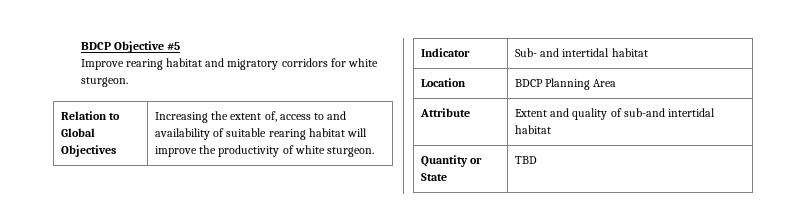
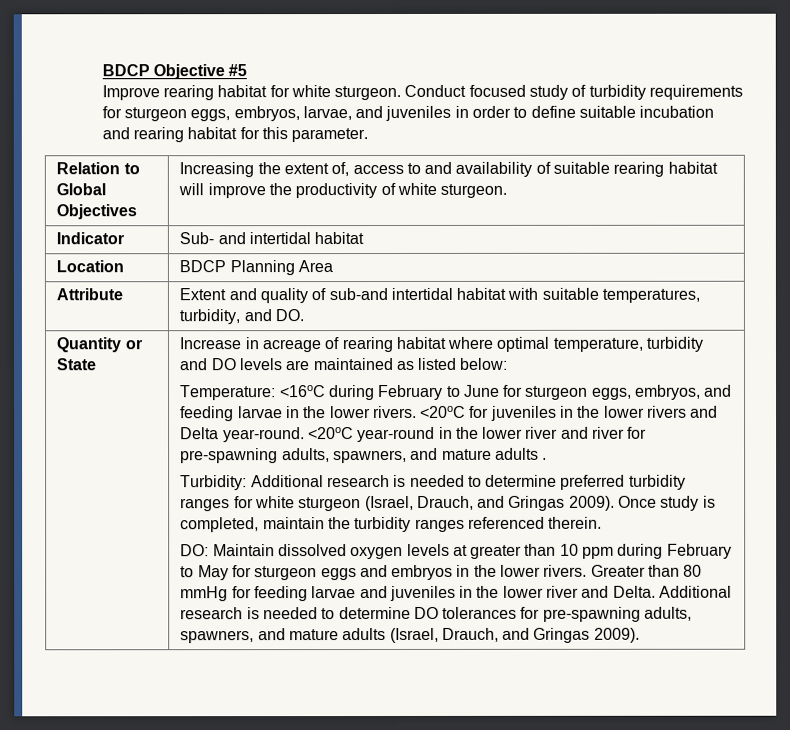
- Improve rearing habitat and migratory corridors for white sturgeon.
+ Improve rearing habitat for white sturgeon. Conduct focused study of turbidity requirements for sturgeon eggs, embryos, larvae, and juveniles in order to define suitable incubation and rearing habitat for this parameter.
- Attribute | Extent and quality of sub-and intertidal habitat
- Quantity or State | TBD
+ Attribute | Extent and quality of sub-and intertidal habitat with suitable temperatures, turbidity, and DO.
+ Quantity or State | Increase in acreage of rearing habitat where optimal temperature, turbidity and DO levels are maintained as listed below:
+ Temperature: <16oC during February to June for sturgeon eggs, embryos, and feeding larvae in the lower rivers. <20oC for juveniles in the lower rivers and Delta year-round. <20oC year-round in the lower river and river for pre-spawning adults, spawners, and mature adults .
+ Turbidity: Additional research is needed to determine preferred turbidity ranges for white sturgeon (Israel, Drauch, and Gringas 2009). Once study is completed, maintain the turbidity ranges referenced therein.
+ DO: Maintain dissolved oxygen levels at greater than 10 ppm during February to May for sturgeon eggs and embryos in the lower rivers. Greater than 80 mmHg for feeding larvae and juveniles in the lower river and Delta. Additional research is needed to determine DO tolerances for pre-spawning adults, spawners, and mature adults (Israel, Drauch, and Gringas 2009).

